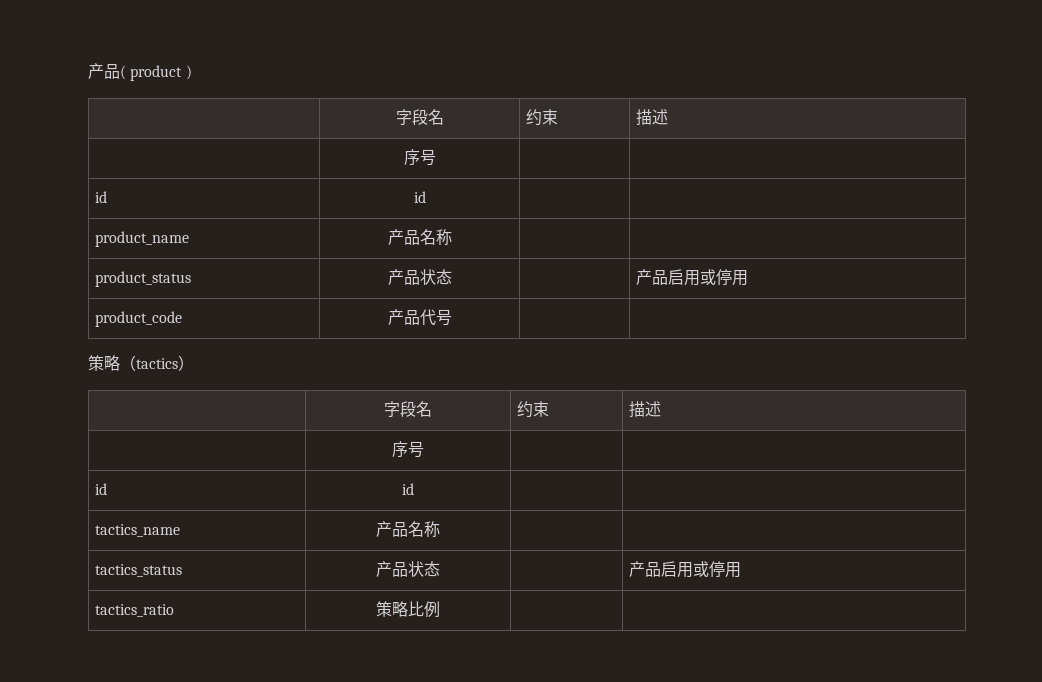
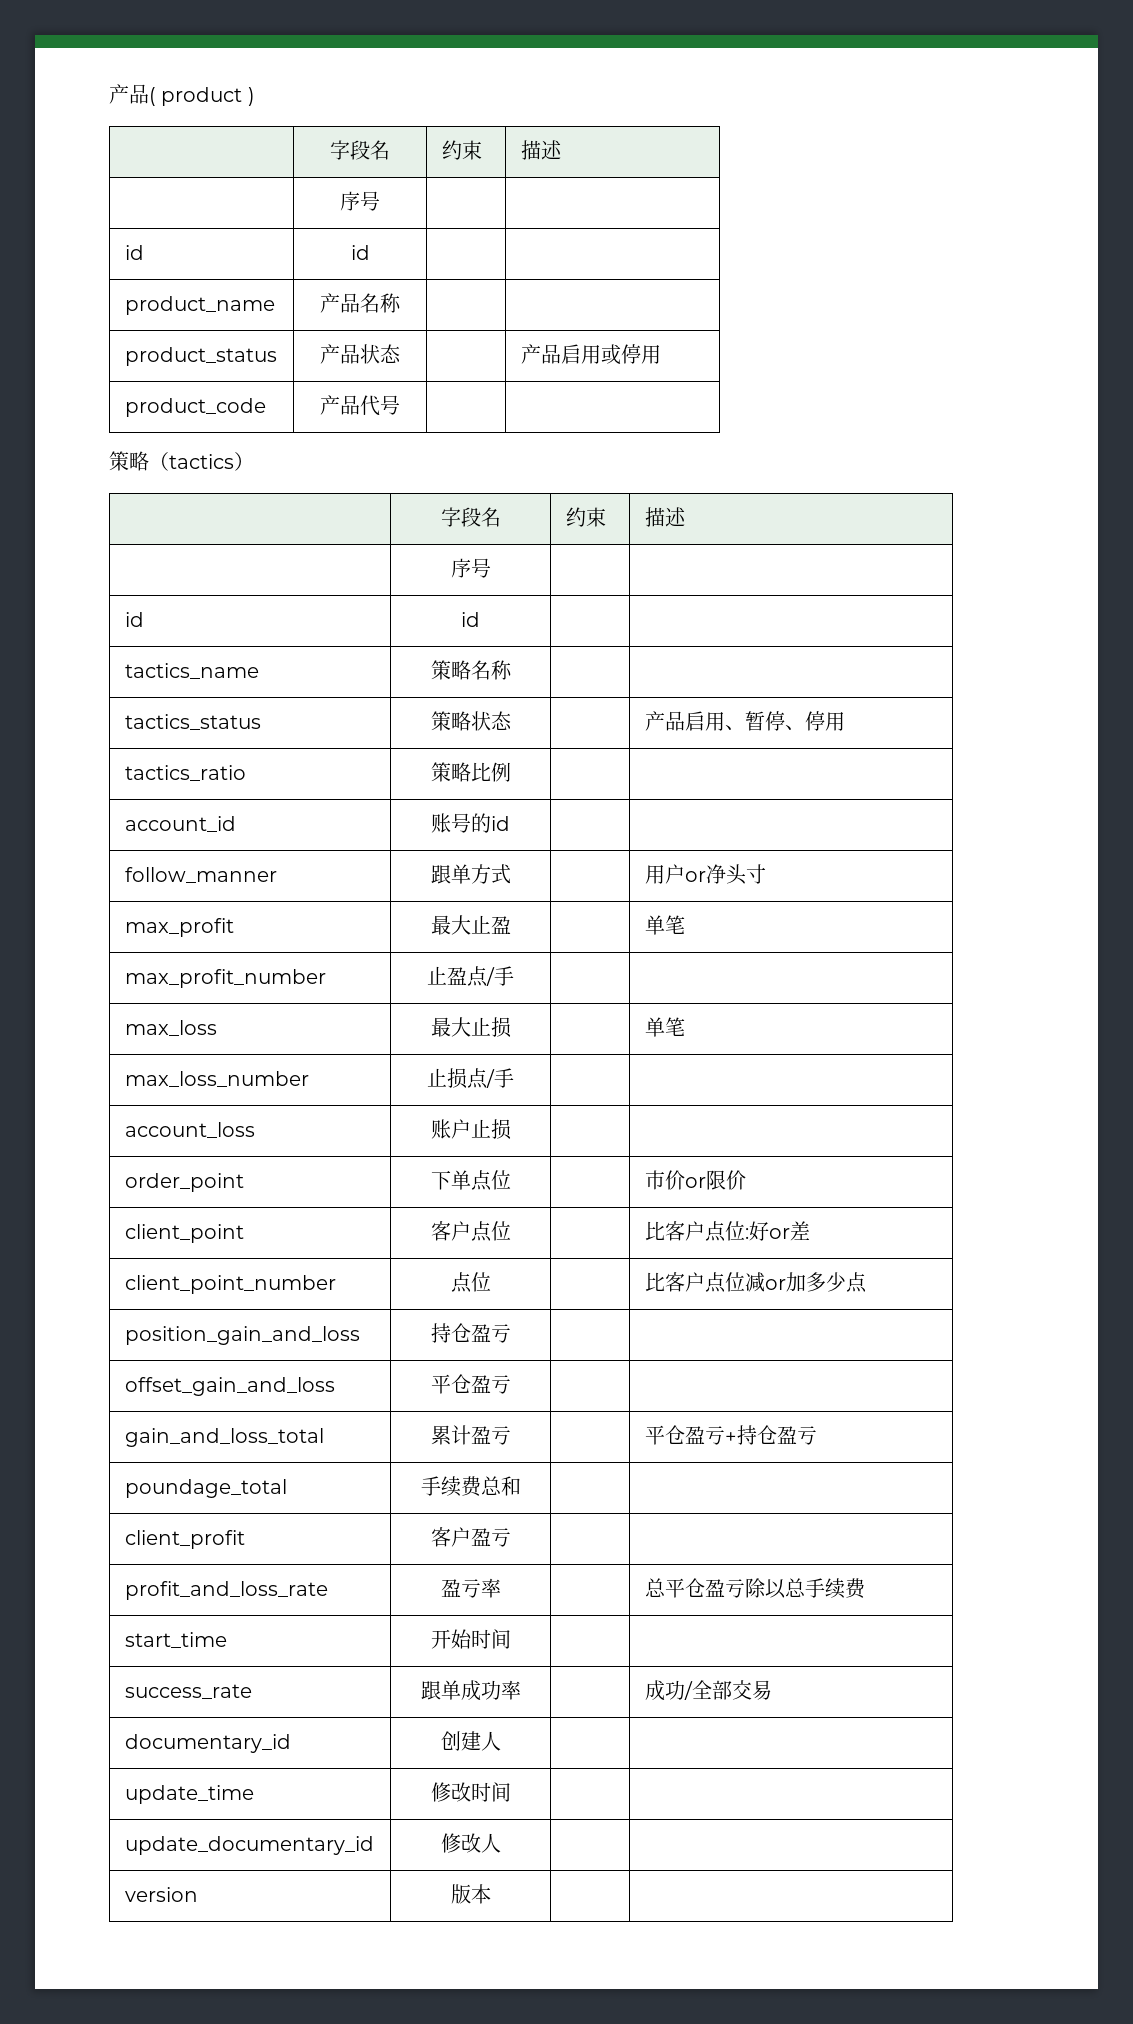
- tactics_name | 产品名称 | |
+ tactics_name | 策略名称 | |
- tactics_status | 产品状态 | | 产品启用或停用
+ tactics_status | 策略状态 | | 产品启用、暂停、停用
+ account_id | 账号的id | |
+ follow_manner | 跟单方式 | | 用户or净头寸
+ max_profit | 最大止盈 | | 单笔
+ max_profit_number | 止盈点/手 | |
+ max_loss | 最大止损 | | 单笔
+ max_loss_number | 止损点/手 | |
+ account_loss | 账户止损 | |
+ order_point | 下单点位 | | 市价or限价
+ client_point | 客户点位 | | 比客户点位:好or差
+ client_point_number | 点位 | | 比客户点位减or加多少点
+ position_gain_and_loss | 持仓盈亏 | |
+ offset_gain_and_loss | 平仓盈亏 | |
+ gain_and_loss_total | 累计盈亏 | | 平仓盈亏+持仓盈亏
+ poundage_total | 手续费总和 | |
+ client_profit | 客户盈亏 | |
+ profit_and_loss_rate | 盈亏率 | | 总平仓盈亏除以总手续费
+ start_time | 开始时间 | |
+ success_rate | 跟单成功率 | | 成功/全部交易
+ documentary_id | 创建人 | |
+ update_time | 修改时间 | |
+ update_documentary_id | 修改人 | |
+ version | 版本 | |

